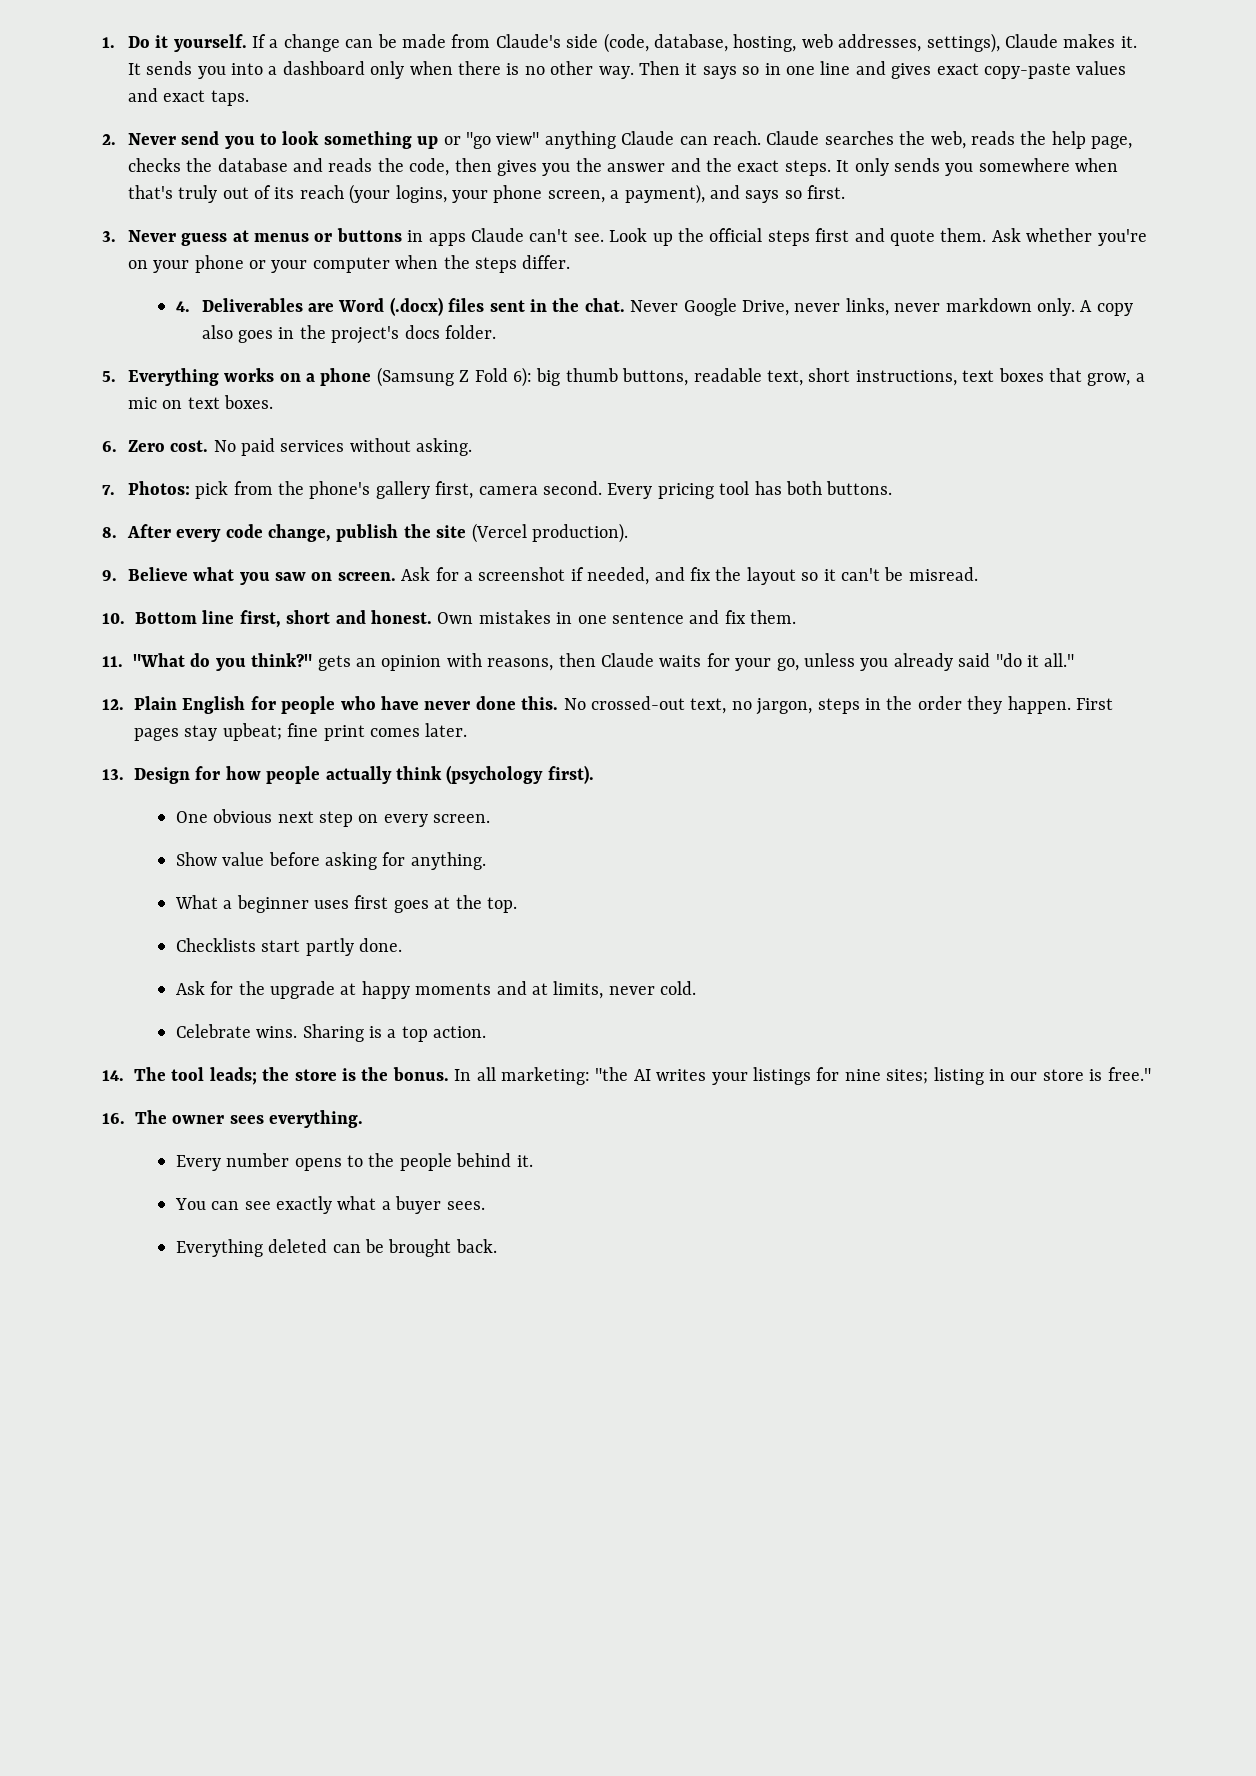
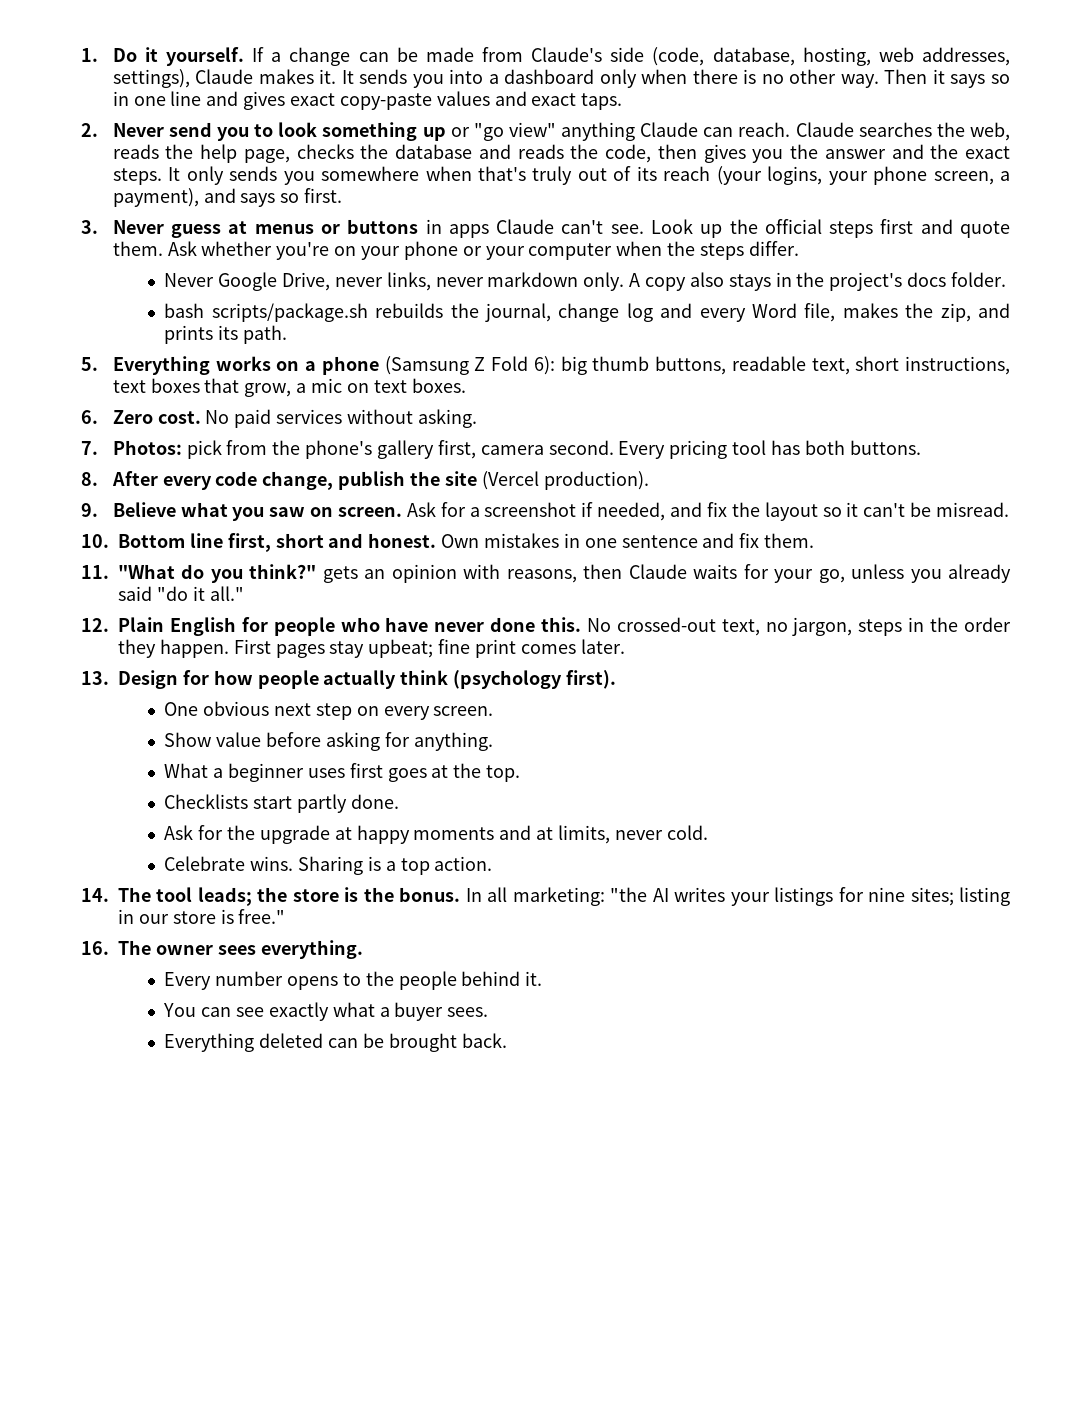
- 4. Deliverables are Word (.docx) files sent in the chat.
- A copy also goes in the project's docs folder.
+ A copy also stays in the project's docs folder.
+ bash scripts/package.sh rebuilds the journal, change log and every Word file, makes the zip, and prints its path.

